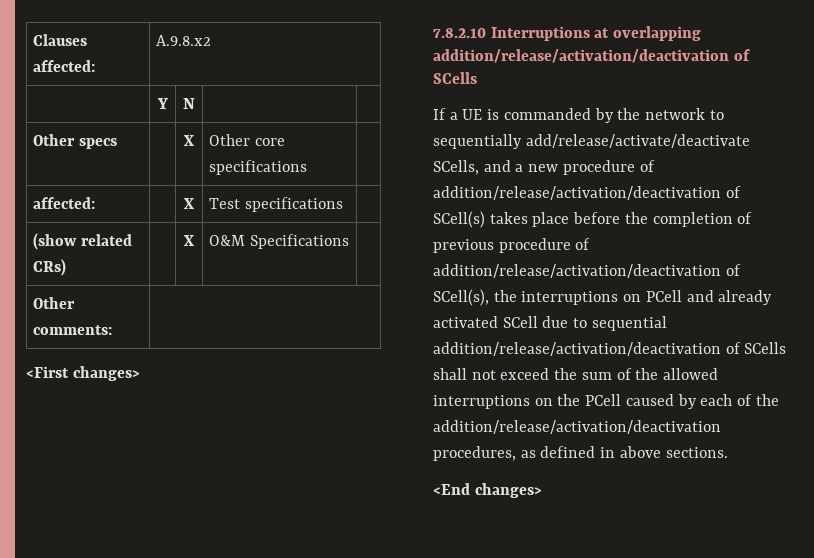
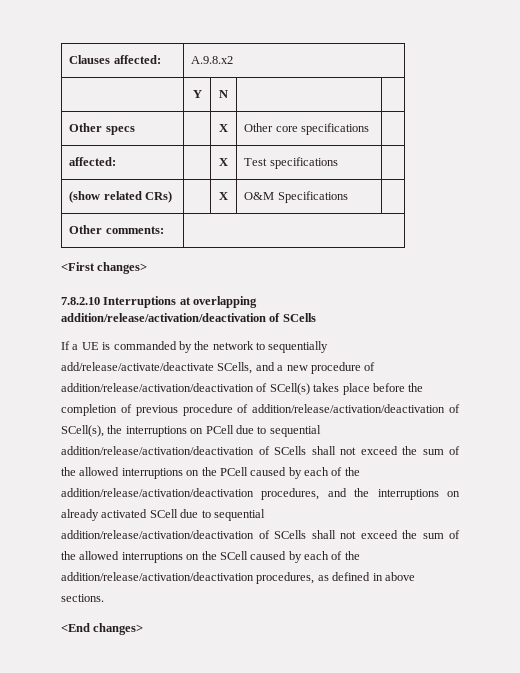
- If a UE is commanded by the network to sequentially add/release/activate/deactivate SCells, and a new procedure of addition/release/activation/deactivation of SCell(s) takes place before the completion of previous procedure of addition/release/activation/deactivation of SCell(s), the interruptions on PCell and already activated SCell due to sequential addition/release/activation/deactivation of SCells shall not exceed the sum of the allowed interruptions on the PCell caused by each of the addition/release/activation/deactivation procedures, as defined in above sections.
+ If a UE is commanded by the network to sequentially add/release/activate/deactivate SCells, and a new procedure of addition/release/activation/deactivation of SCell(s) takes place before the completion of previous procedure of addition/release/activation/deactivation of SCell(s), the interruptions on PCell due to sequential addition/release/activation/deactivation of SCells shall not exceed the sum of the allowed interruptions on the PCell caused by each of the addition/release/activation/deactivation procedures, and the interruptions on already activated SCell due to sequential addition/release/activation/deactivation of SCells shall not exceed the sum of the allowed interruptions on the SCell caused by each of the addition/release/activation/deactivation procedures, as defined in above sections.

